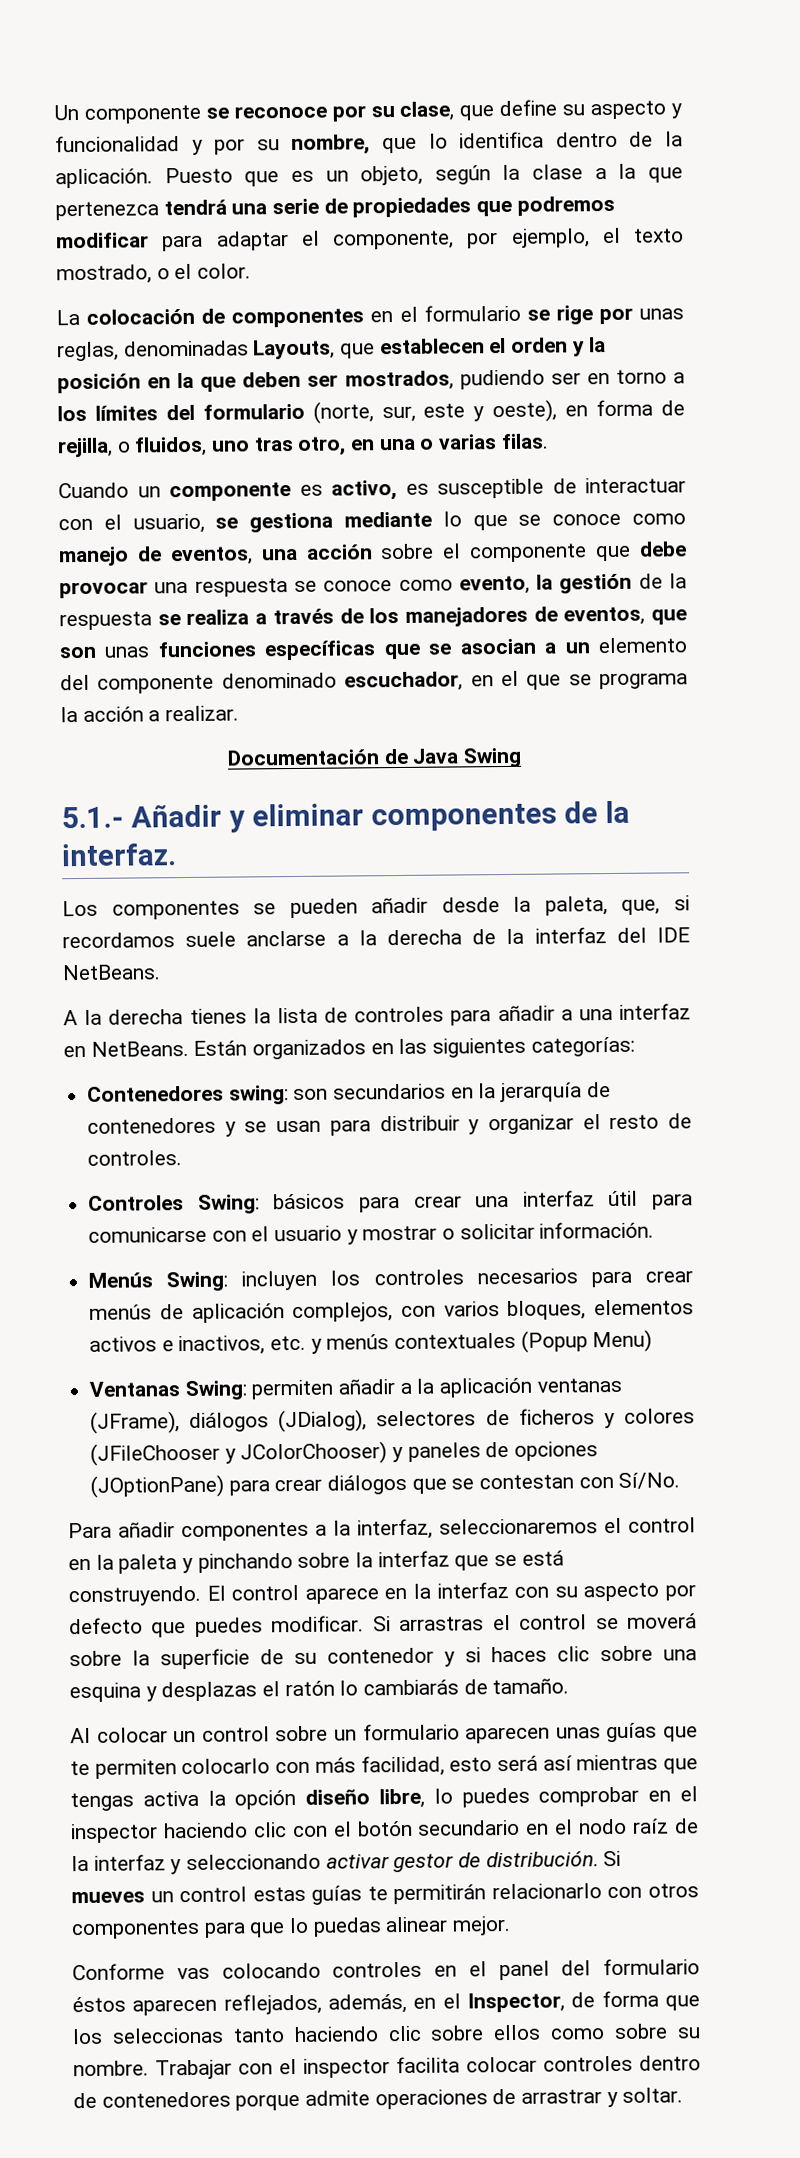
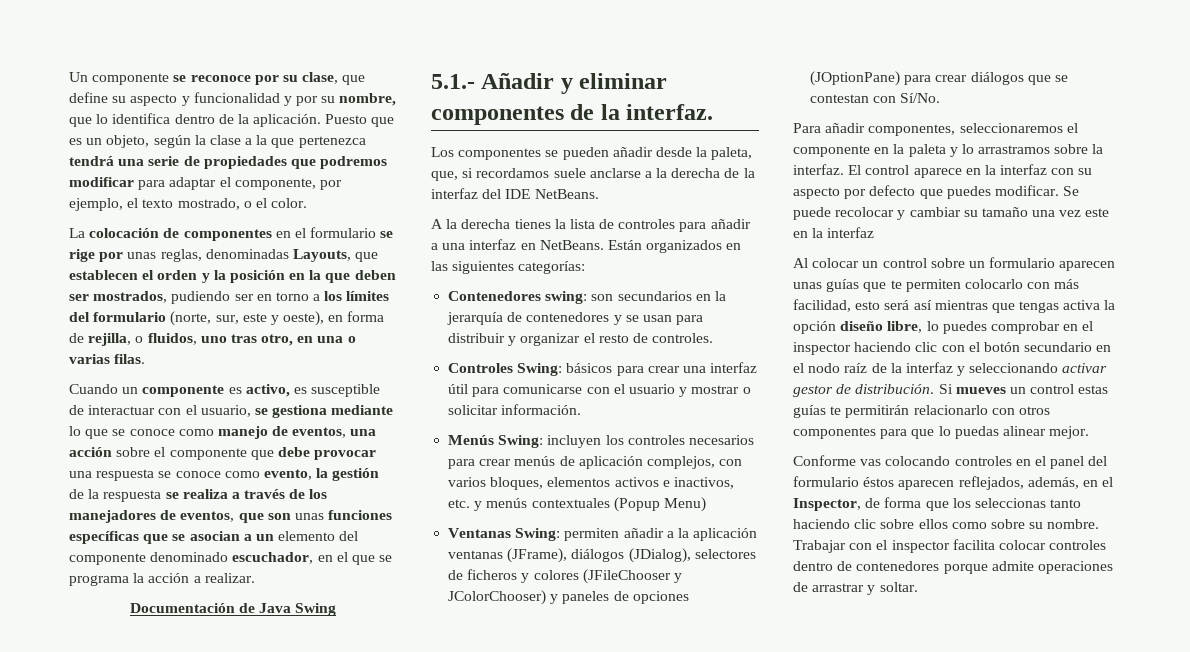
- Para añadir componentes a la interfaz, seleccionaremos el control en la paleta y pinchando sobre la interfaz que se está construyendo.
+ Para añadir componentes, seleccionaremos el componente en la paleta y lo arrastramos sobre la interfaz.
- Si arrastras el control se moverá sobre la superficie de su contenedor y si haces clic sobre una esquina y desplazas el ratón lo cambiarás de tamaño.
+ Se puede recolocar y cambiar su tamaño una vez este en la interfaz

